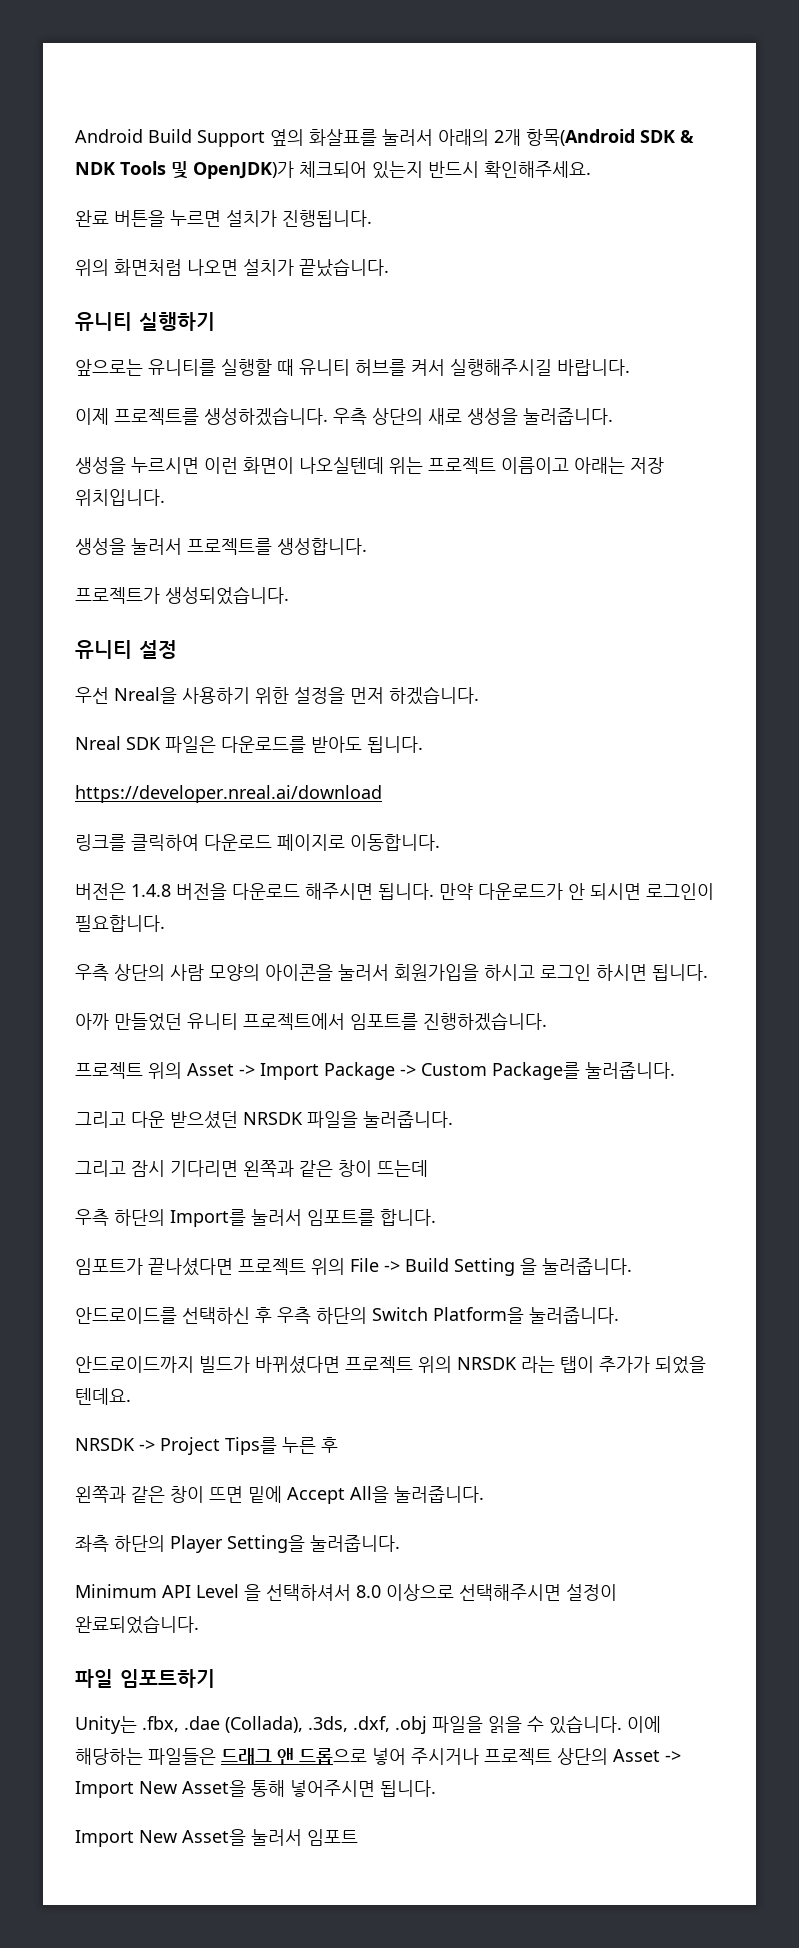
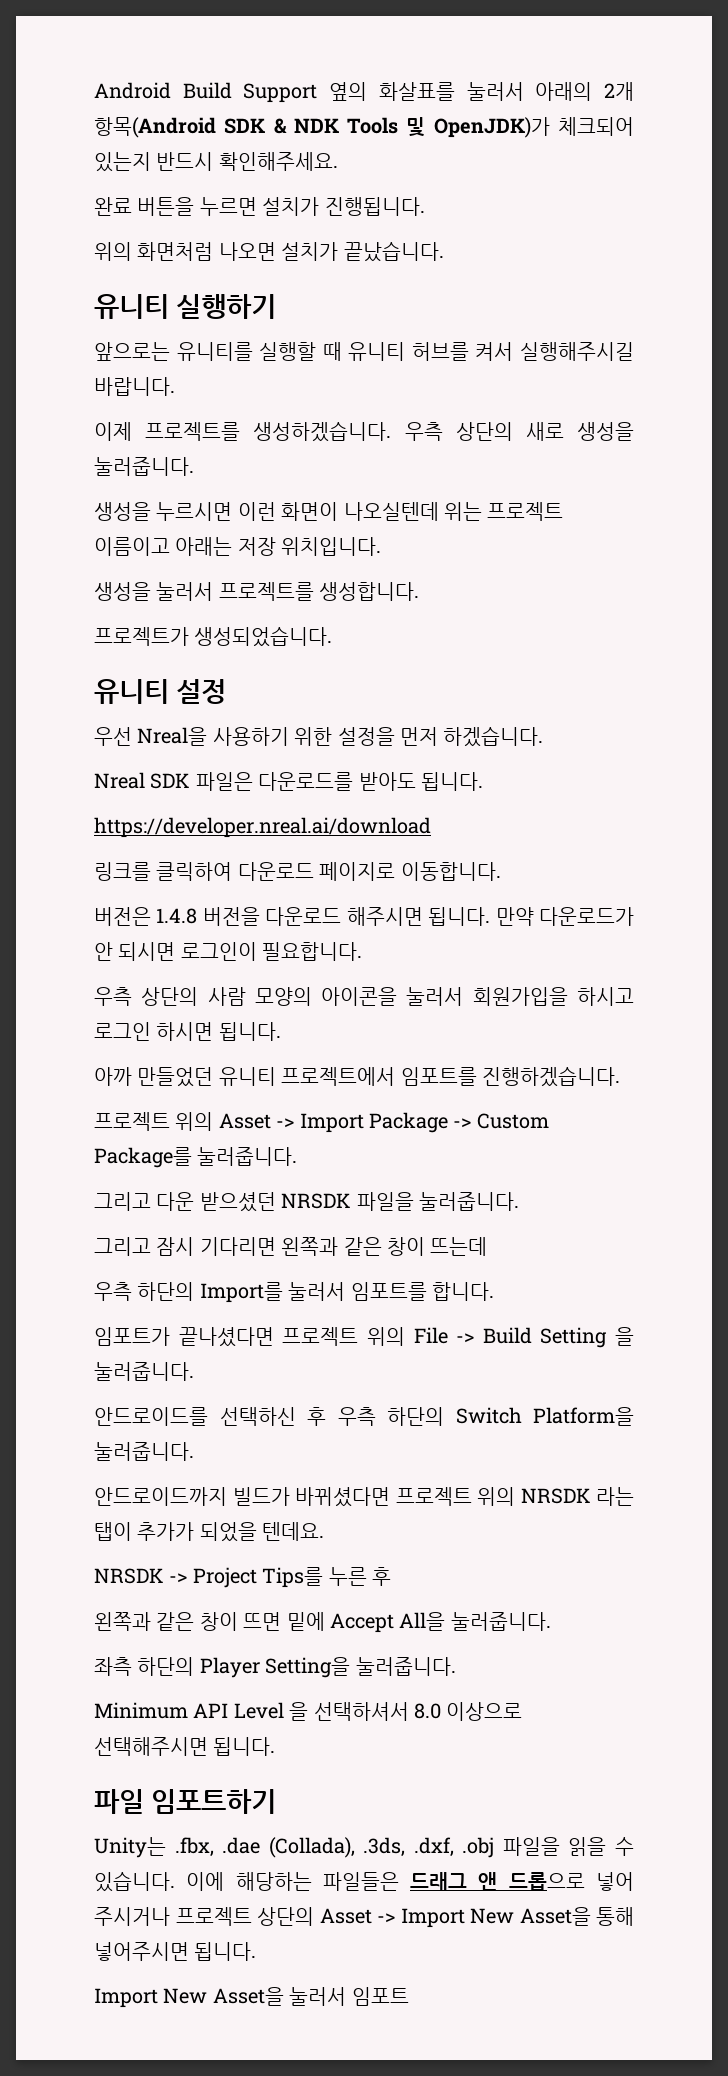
- Minimum API Level 을 선택하셔서 8.0 이상으로 선택해주시면 설정이 완료되었습니다.
+ Minimum API Level 을 선택하셔서 8.0 이상으로 선택해주시면 됩니다.

